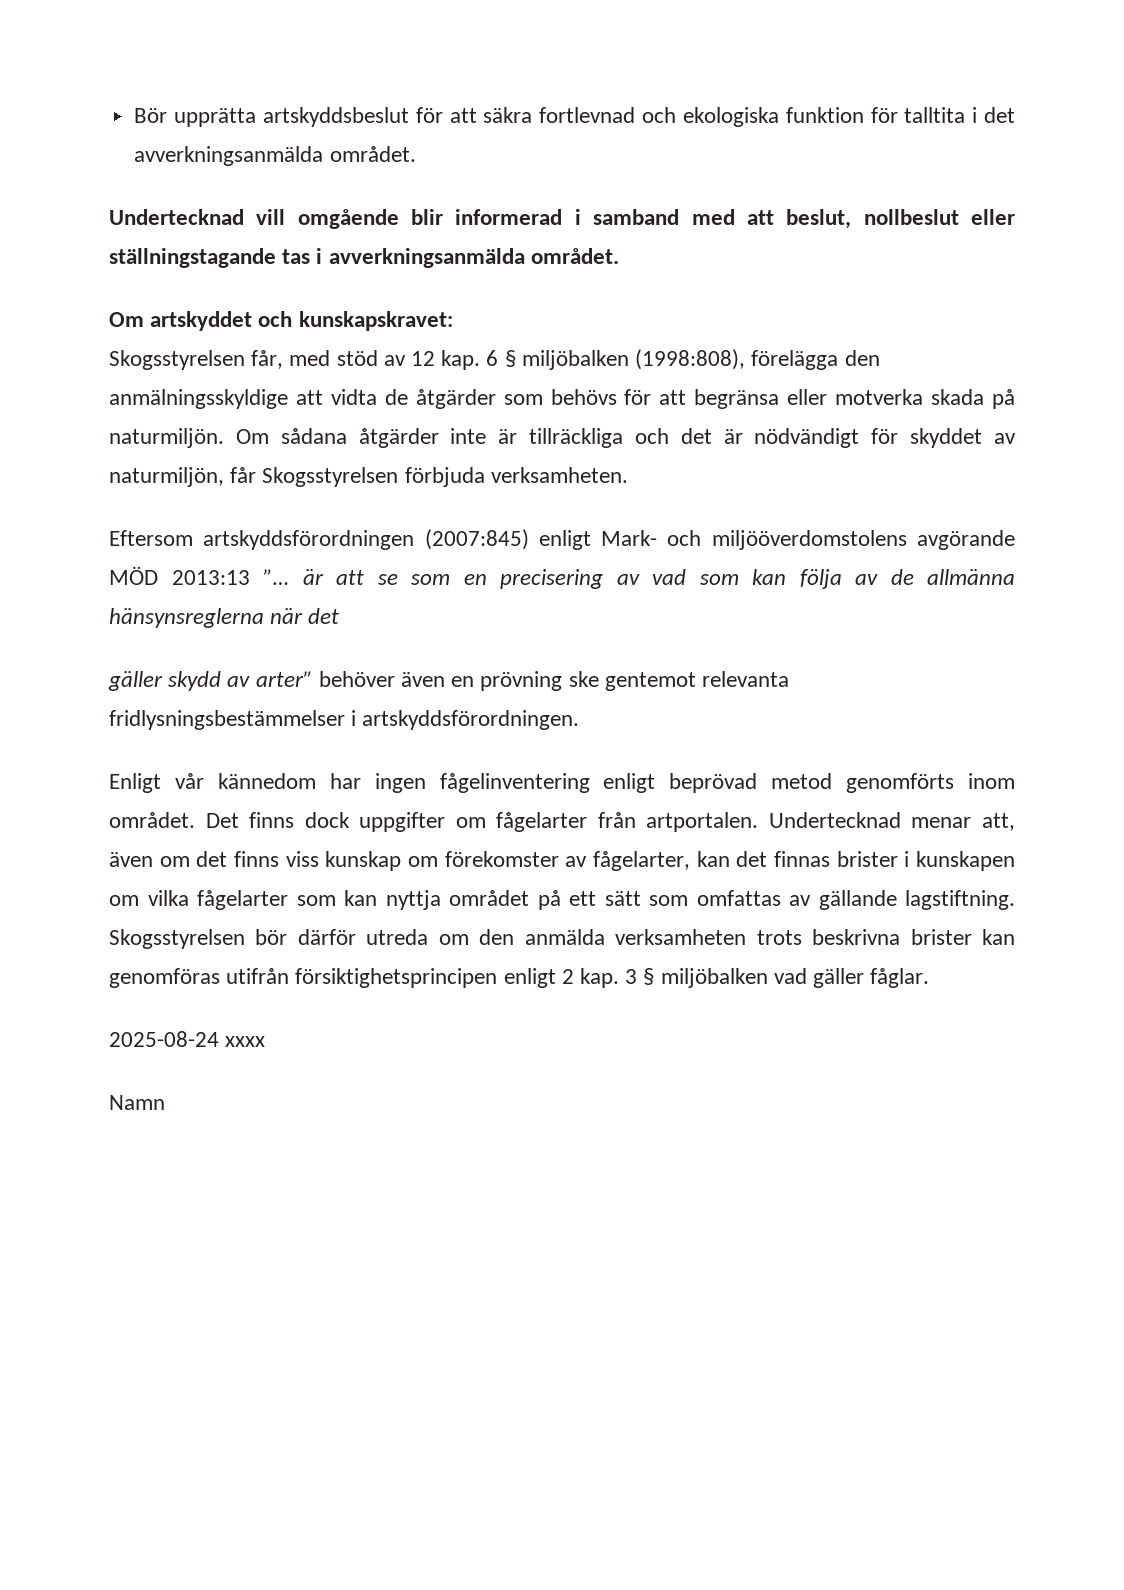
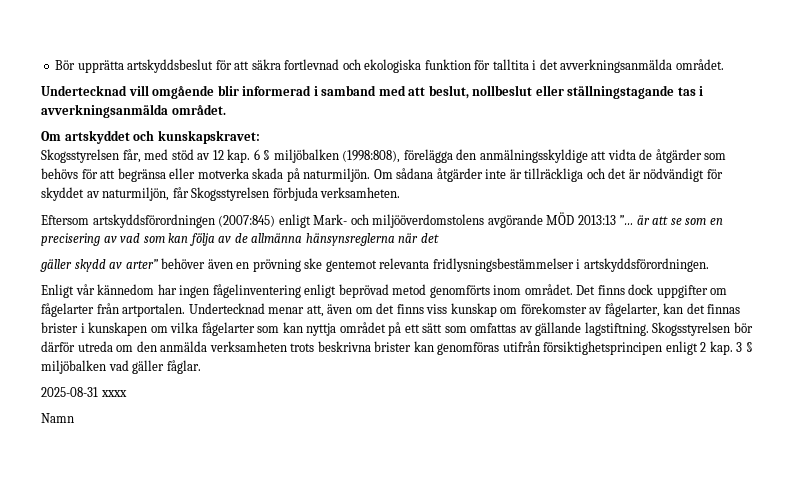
- 2025-08-24 xxxx
+ 2025-08-31 xxxx

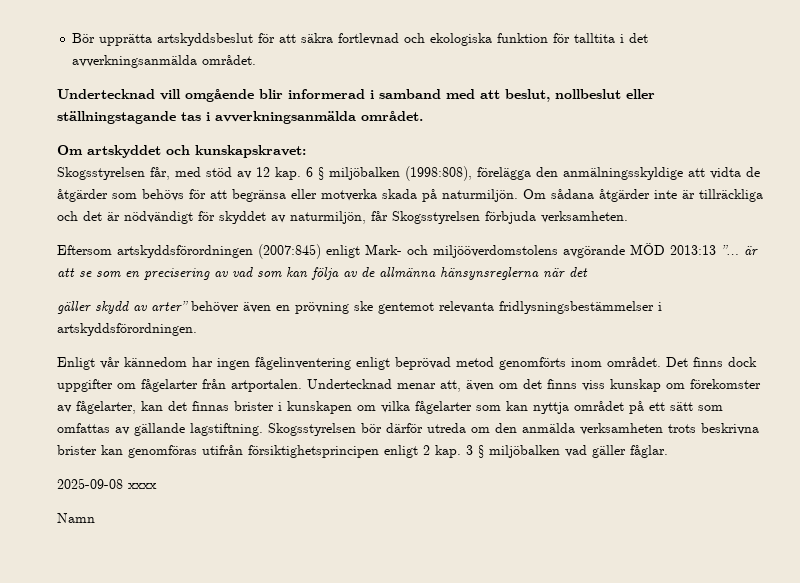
- 2025-08-31 xxxx
+ 2025-09-08 xxxx

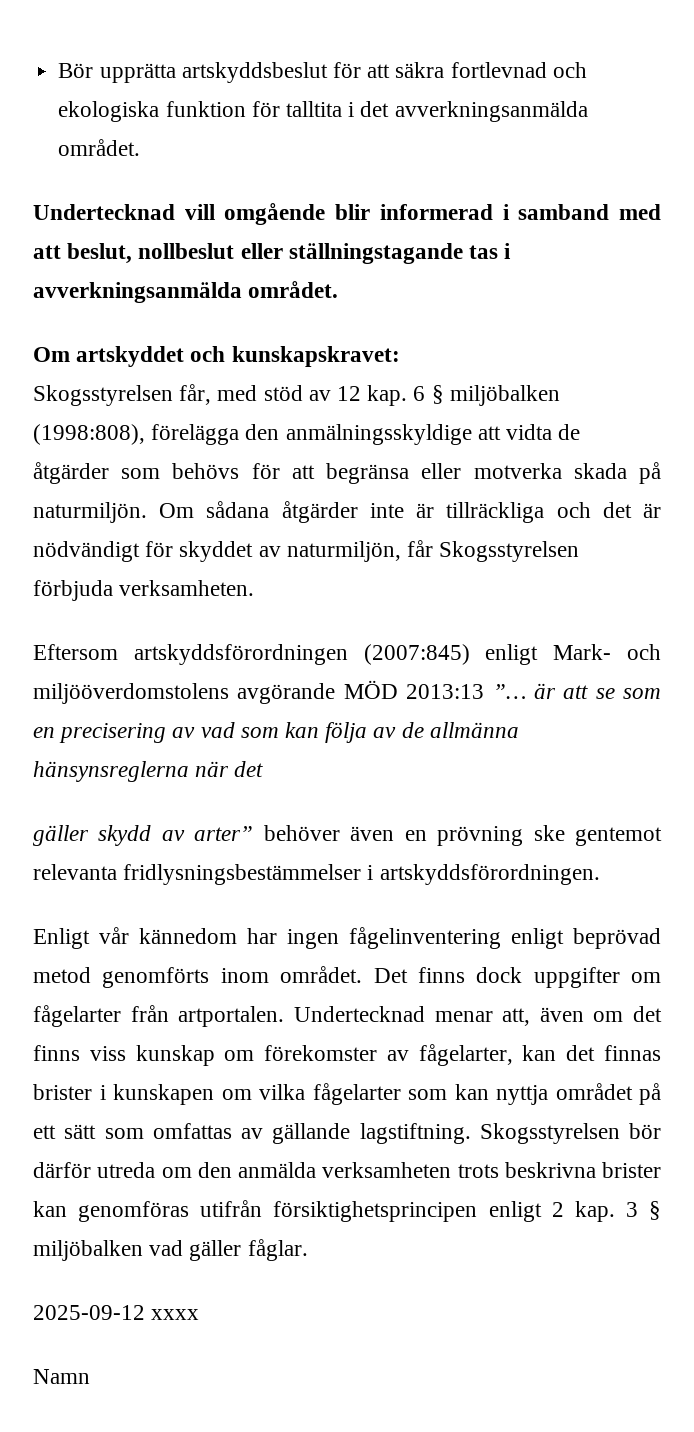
- 2025-09-08 xxxx
+ 2025-09-12 xxxx

